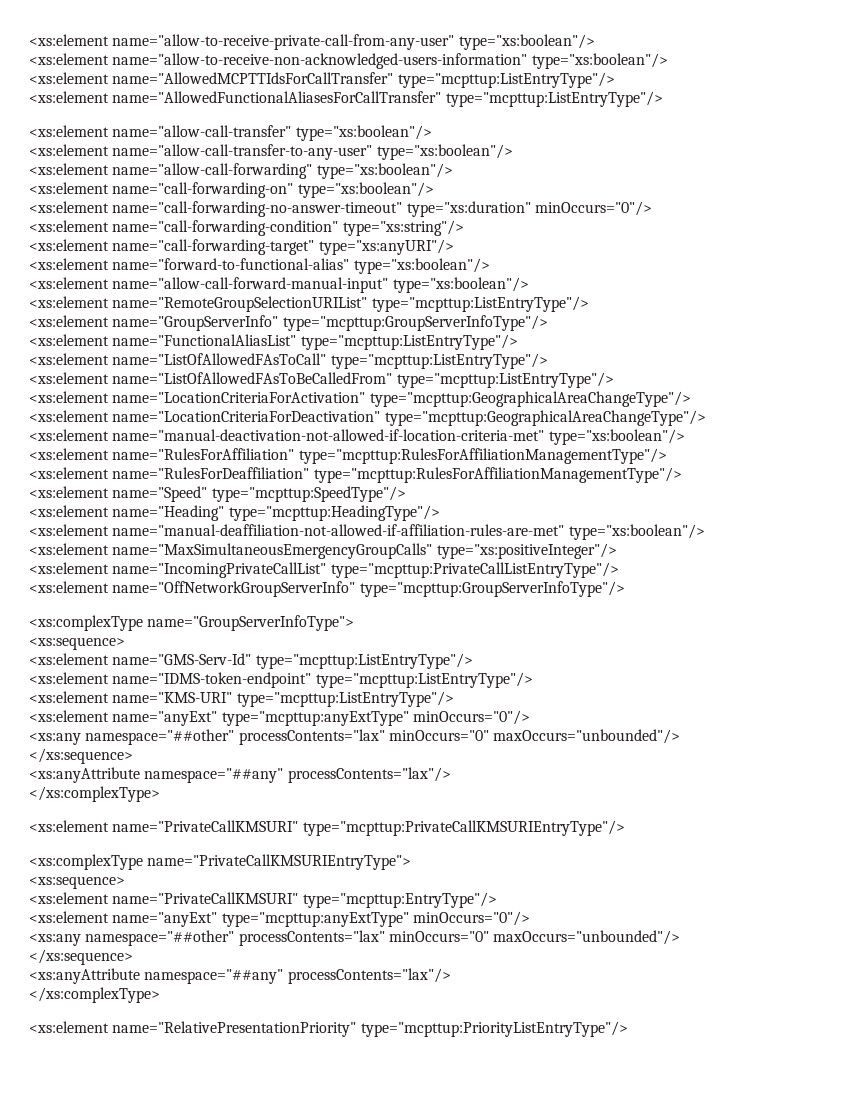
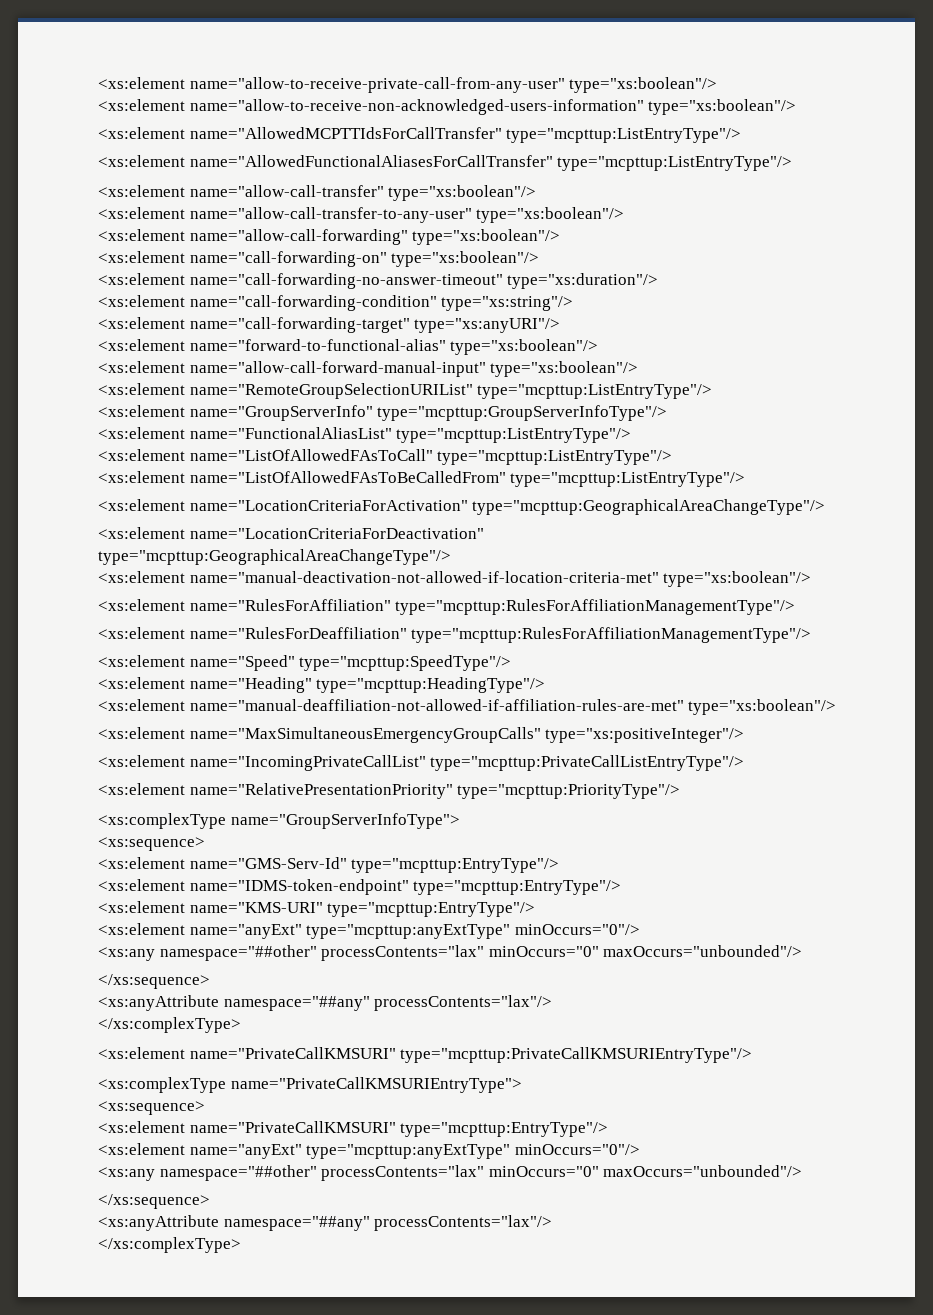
- <xs:element name="call-forwarding-no-answer-timeout" type="xs:duration" minOccurs="0"/>
+ <xs:element name="call-forwarding-no-answer-timeout" type="xs:duration"/>
- <xs:element name="OffNetworkGroupServerInfo" type="mcpttup:GroupServerInfoType"/>
+ <xs:element name="RelativePresentationPriority" type="mcpttup:PriorityType"/>
- <xs:element name="GMS-Serv-Id" type="mcpttup:ListEntryType"/>
+ <xs:element name="GMS-Serv-Id" type="mcpttup:EntryType"/>
- <xs:element name="IDMS-token-endpoint" type="mcpttup:ListEntryType"/>
+ <xs:element name="IDMS-token-endpoint" type="mcpttup:EntryType"/>
- <xs:element name="KMS-URI" type="mcpttup:ListEntryType"/>
+ <xs:element name="KMS-URI" type="mcpttup:EntryType"/>
- <xs:element name="RelativePresentationPriority" type="mcpttup:PriorityListEntryType"/>

